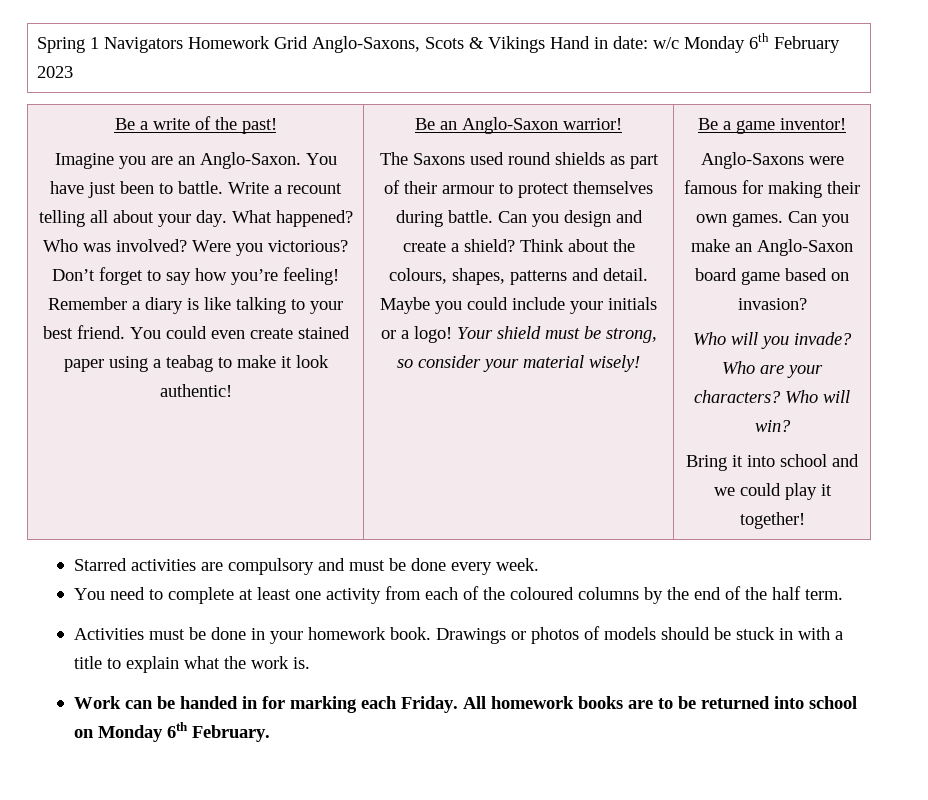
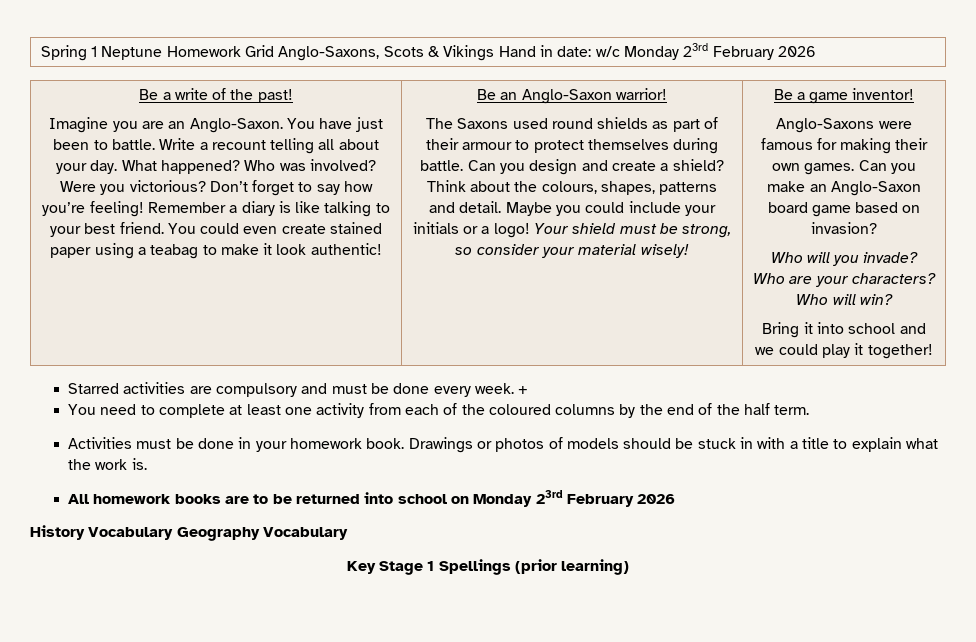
- Spring 1 Navigators Homework Grid Anglo-Saxons, Scots & Vikings Hand in date: w/c Monday 6th February 2023
+ Spring 1 Neptune Homework Grid Anglo-Saxons, Scots & Vikings Hand in date: w/c Monday 23rd February 2026
+ +
- Work can be handed in for marking each Friday. All homework books are to be returned into school on Monday 6th February.
+ All homework books are to be returned into school on Monday 23rd February 2026
+ History Vocabulary Geography Vocabulary
+ Key Stage 1 Spellings (prior learning)

